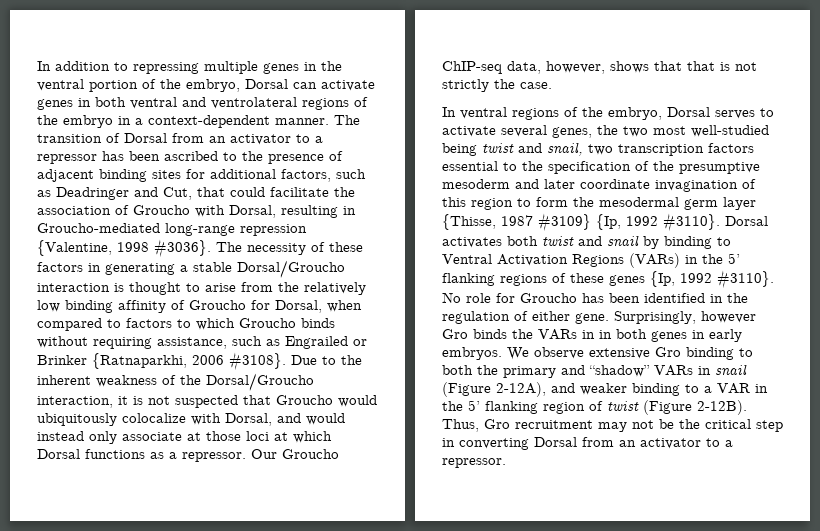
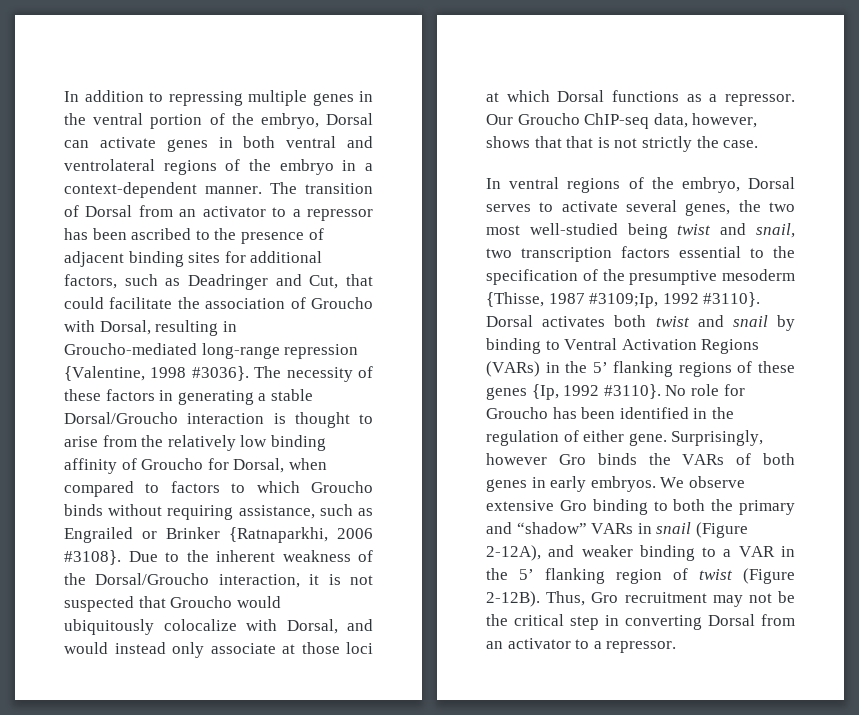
- In ventral regions of the embryo, Dorsal serves to activate several genes, the two most well-studied being twist and snail, two transcription factors essential to the specification of the presumptive mesoderm and later coordinate invagination of this region to form the mesodermal germ layer {Thisse, 1987 #3109} {Ip, 1992 #3110}.
+ In ventral regions of the embryo, Dorsal serves to activate several genes, the two most well-studied being twist and snail, two transcription factors essential to the specification of the presumptive mesoderm {Thisse, 1987 #3109;Ip, 1992 #3110}.
- Surprisingly, however Gro binds the VARs in in both genes in early embryos.
+ Surprisingly, however Gro binds the VARs of both genes in early embryos.

